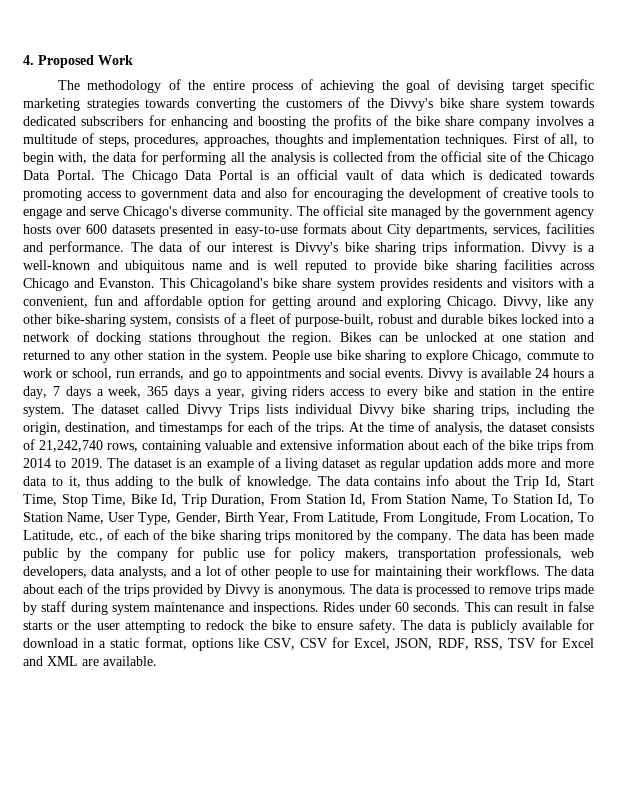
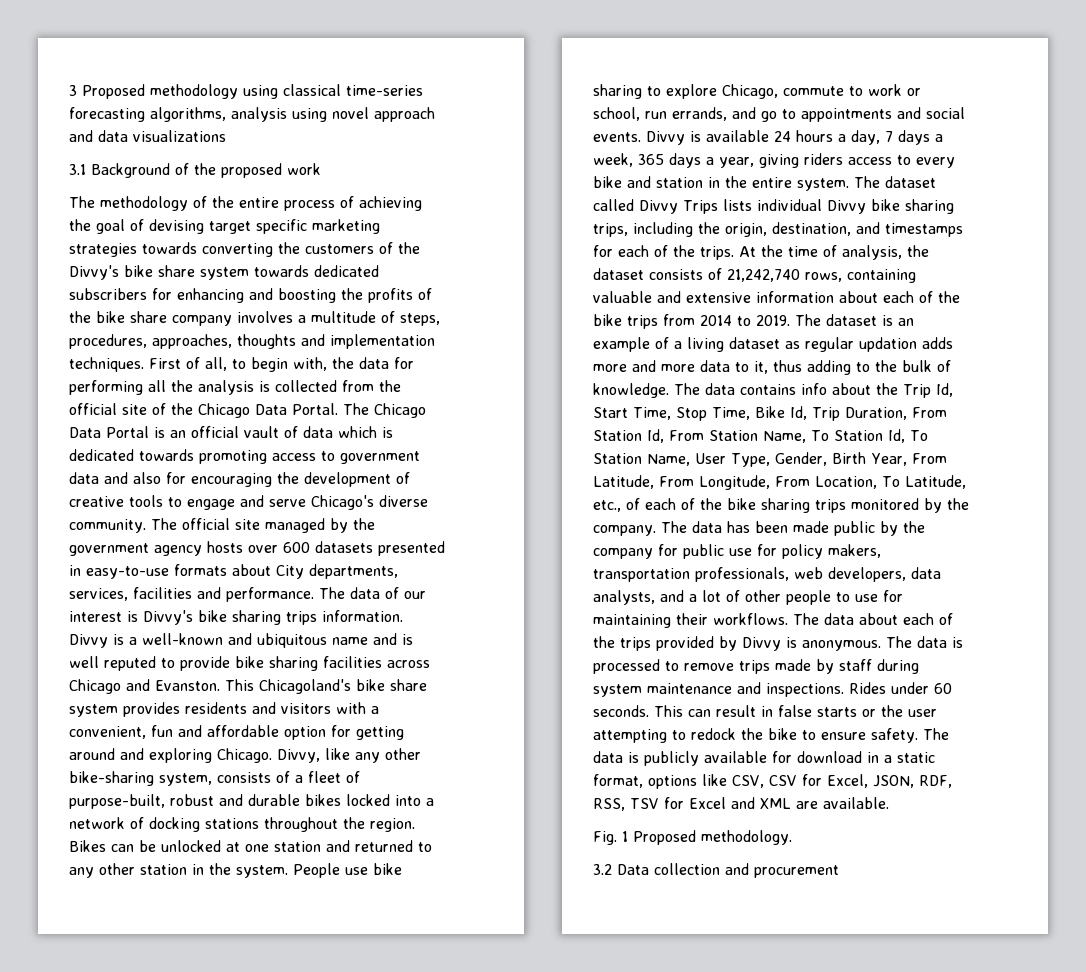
- 4. Proposed Work
+ 3 Proposed methodology using classical time-series forecasting algorithms, analysis using novel approach and data visualizations
+ 3.1 Background of the proposed work
+ Fig. 1 Proposed methodology.
+ 3.2 Data collection and procurement

